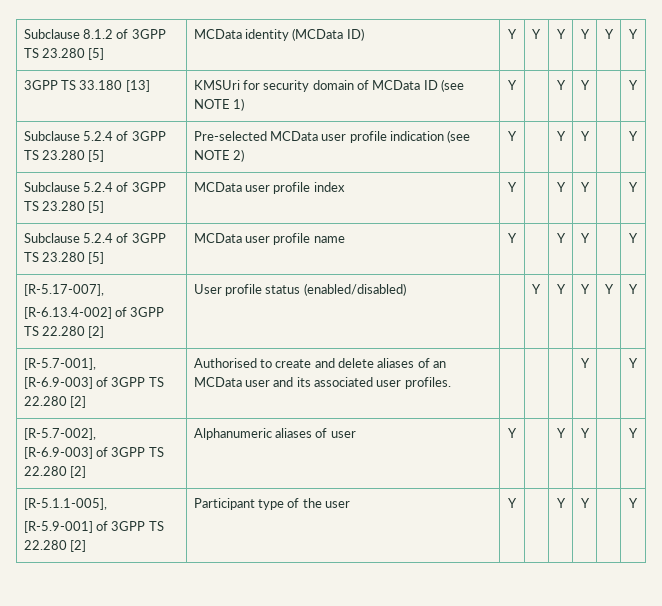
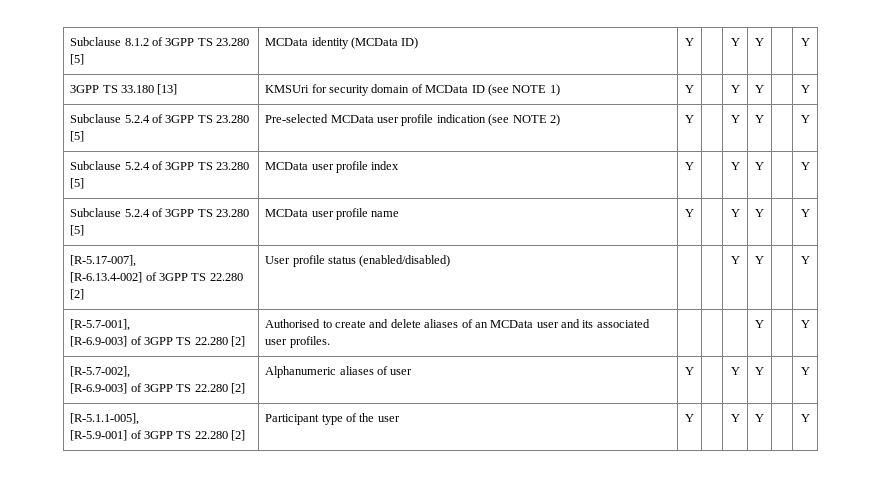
- Subclause 8.1.2 of 3GPP TS 23.280 [5] | MCData identity (MCData ID) | Y | Y | Y | Y | Y | Y
+ Subclause 8.1.2 of 3GPP TS 23.280 [5] | MCData identity (MCData ID) | Y | | Y | Y | | Y
  [R-5.17-007],
- [R-6.13.4-002] of 3GPP TS 22.280 [2] | User profile status (enabled/disabled) | | Y | Y | Y | Y | Y
+ [R-6.13.4-002] of 3GPP TS 22.280 [2] | User profile status (enabled/disabled) | | | Y | Y | | Y

